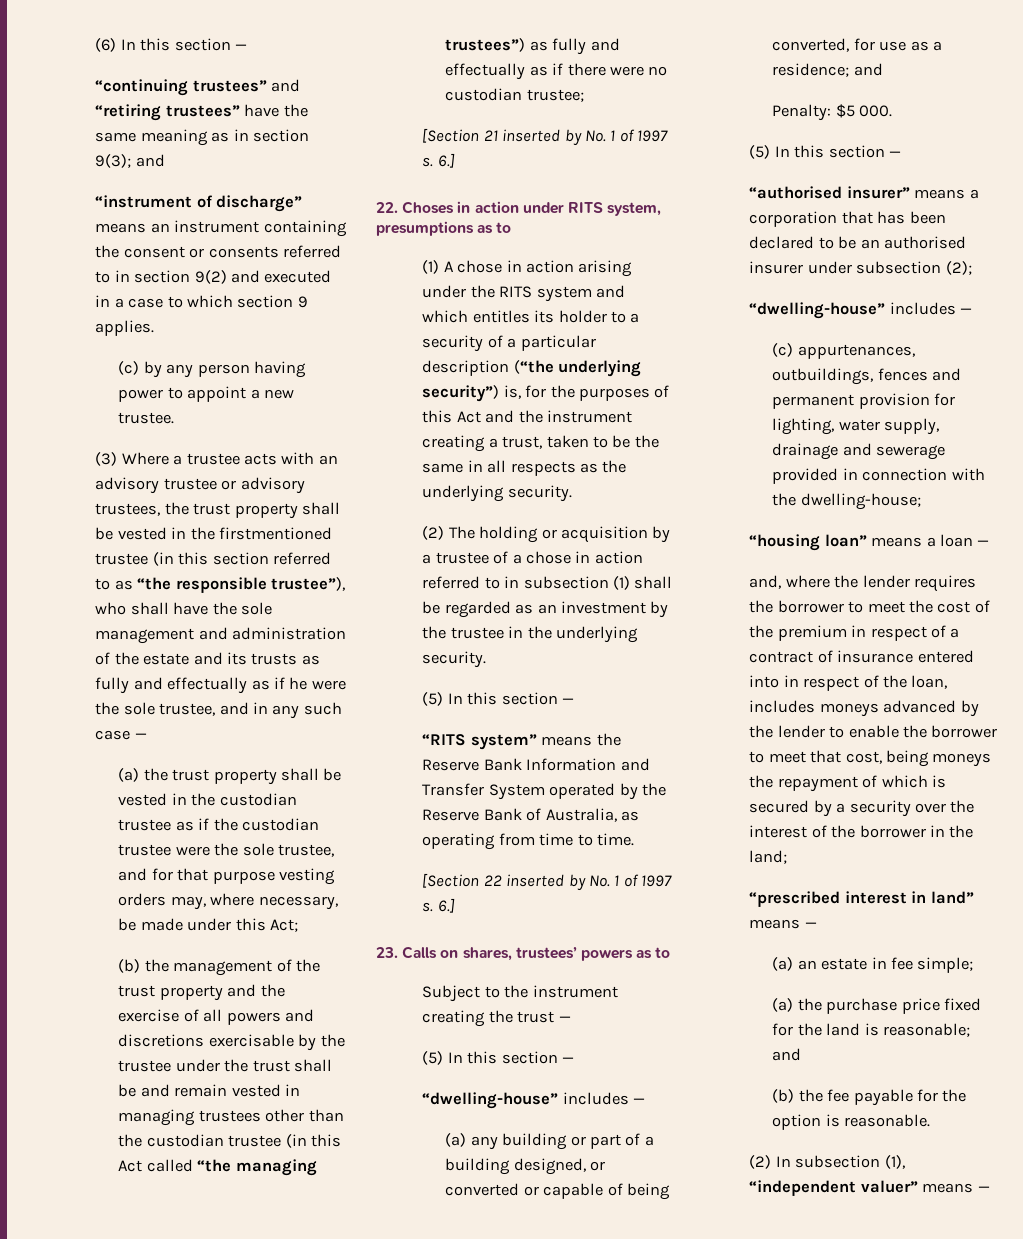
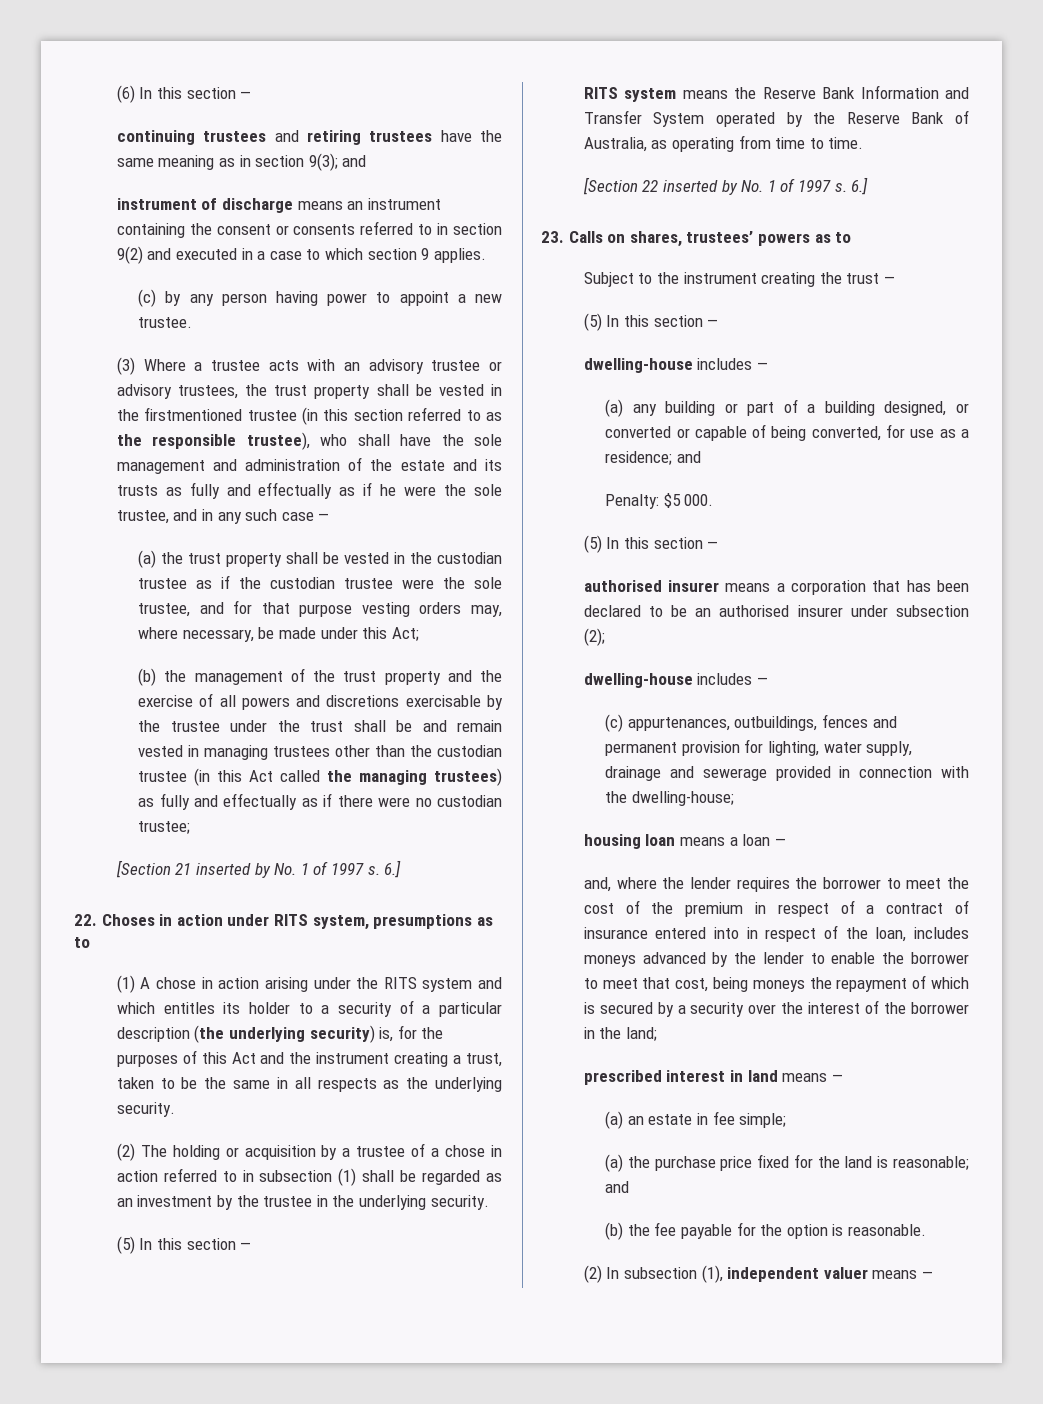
- “continuing trustees” and “retiring trustees” have the same meaning as in section 9(3); and
+ continuing trustees and retiring trustees have the same meaning as in section 9(3); and
- “instrument of discharge” means an instrument containing the consent or consents referred to in section 9(2) and executed in a case to which section 9 applies.
+ instrument of discharge means an instrument containing the consent or consents referred to in section 9(2) and executed in a case to which section 9 applies.
- (3) Where a trustee acts with an advisory trustee or advisory trustees, the trust property shall be vested in the firstmentioned trustee (in this section referred to as “the responsible trustee”), who shall have the sole management and administration of the estate and its trusts as fully and effectually as if he were the sole trustee, and in any such case —
+ (3) Where a trustee acts with an advisory trustee or advisory trustees, the trust property shall be vested in the firstmentioned trustee (in this section referred to as the responsible trustee), who shall have the sole management and administration of the estate and its trusts as fully and effectually as if he were the sole trustee, and in any such case —
- (b) the management of the trust property and the exercise of all powers and discretions exercisable by the trustee under the trust shall be and remain vested in managing trustees other than the custodian trustee (in this Act called “the managing trustees”) as fully and effectually as if there were no custodian trustee;
+ (b) the management of the trust property and the exercise of all powers and discretions exercisable by the trustee under the trust shall be and remain vested in managing trustees other than the custodian trustee (in this Act called the managing trustees) as fully and effectually as if there were no custodian trustee;
- (1) A chose in action arising under the RITS system and which entitles its holder to a security of a particular description (“the underlying security”) is, for the purposes of this Act and the instrument creating a trust, taken to be the same in all respects as the underlying security.
+ (1) A chose in action arising under the RITS system and which entitles its holder to a security of a particular description (the underlying security) is, for the purposes of this Act and the instrument creating a trust, taken to be the same in all respects as the underlying security.
- “RITS system” means the Reserve Bank Information and Transfer System operated by the Reserve Bank of Australia, as operating from time to time.
+ RITS system means the Reserve Bank Information and Transfer System operated by the Reserve Bank of Australia, as operating from time to time.
  Subject to the instrument creating the trust —
  (5) In this section —
- “dwelling-house” includes —
+ dwelling-house includes —
- “authorised insurer” means a corporation that has been declared to be an authorised insurer under subsection (2);
- “dwelling-house” includes —
+ authorised insurer means a corporation that has been declared to be an authorised insurer under subsection (2);
+ dwelling-house includes —
- “housing loan” means a loan —
+ housing loan means a loan —
- “prescribed interest in land” means —
+ prescribed interest in land means —
- (2) In subsection (1), “independent valuer” means —
+ (2) In subsection (1), independent valuer means —

